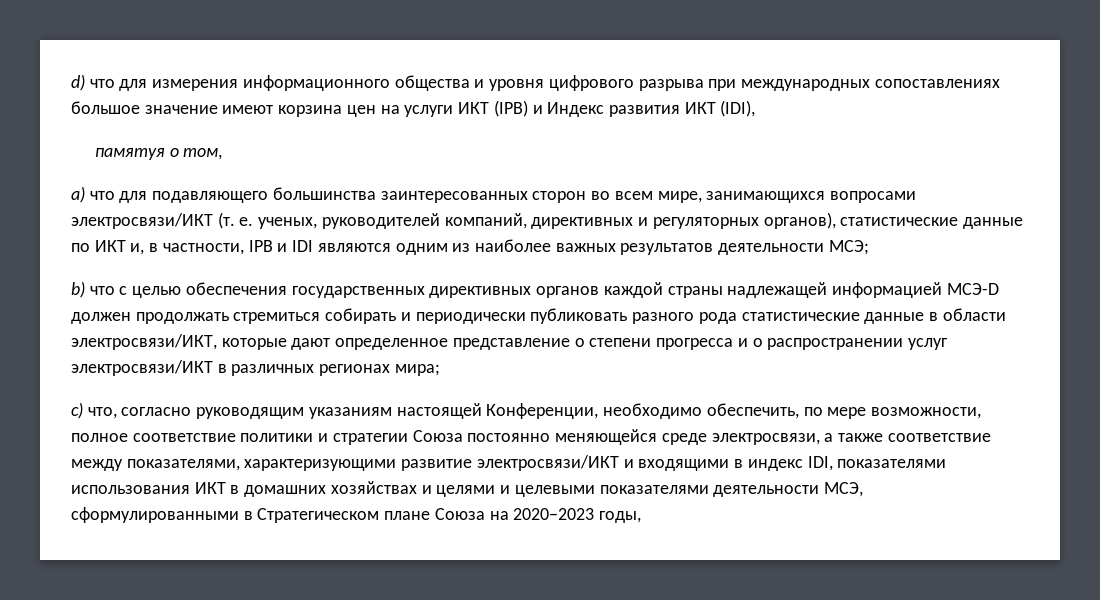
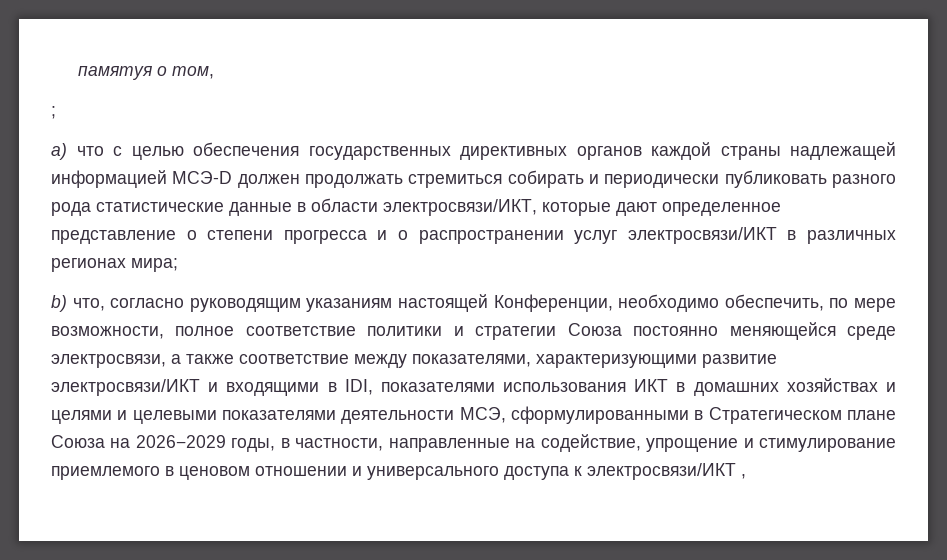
- d) что для измерения информационного общества и уровня цифрового разрыва при международных сопоставлениях большое значение имеют корзина цен на услуги ИКТ (IPB) и Индекс развития ИКТ (IDI),
+ ;
- a) что для подавляющего большинства заинтересованных сторон во всем мире, занимающихся вопросами электросвязи/ИКТ (т. е. ученых, руководителей компаний, директивных и регуляторных органов), статистические данные по ИКТ и, в частности, IPB и IDI являются одним из наиболее важных результатов деятельности МСЭ;
- b) что с целью обеспечения государственных директивных органов каждой страны надлежащей информацией МСЭ-D должен продолжать стремиться собирать и периодически публиковать разного рода статистические данные в области электросвязи/ИКТ, которые дают определенное представление о степени прогресса и о распространении услуг электросвязи/ИКТ в различных регионах мира;
+ a) что с целью обеспечения государственных директивных органов каждой страны надлежащей информацией МСЭ-D должен продолжать стремиться собирать и периодически публиковать разного рода статистические данные в области электросвязи/ИКТ, которые дают определенное представление о степени прогресса и о распространении услуг электросвязи/ИКТ в различных регионах мира;
- c) что, согласно руководящим указаниям настоящей Конференции, необходимо обеспечить, по мере возможности, полное соответствие политики и стратегии Союза постоянно меняющейся среде электросвязи, а также соответствие между показателями, характеризующими развитие электросвязи/ИКТ и входящими в индекс IDI, показателями использования ИКТ в домашних хозяйствах и целями и целевыми показателями деятельности МСЭ, сформулированными в Стратегическом плане Союза на 2020−2023 годы,
+ b) что, согласно руководящим указаниям настоящей Конференции, необходимо обеспечить, по мере возможности, полное соответствие политики и стратегии Союза постоянно меняющейся среде электросвязи, а также соответствие между показателями, характеризующими развитие электросвязи/ИКТ и входящими в IDI, показателями использования ИКТ в домашних хозяйствах и целями и целевыми показателями деятельности МСЭ, сформулированными в Стратегическом плане Союза на 2026−2029 годы, в частности, направленные на содействие, упрощение и стимулирование приемлемого в ценовом отношении и универсального доступа к электросвязи/ИКТ ,

